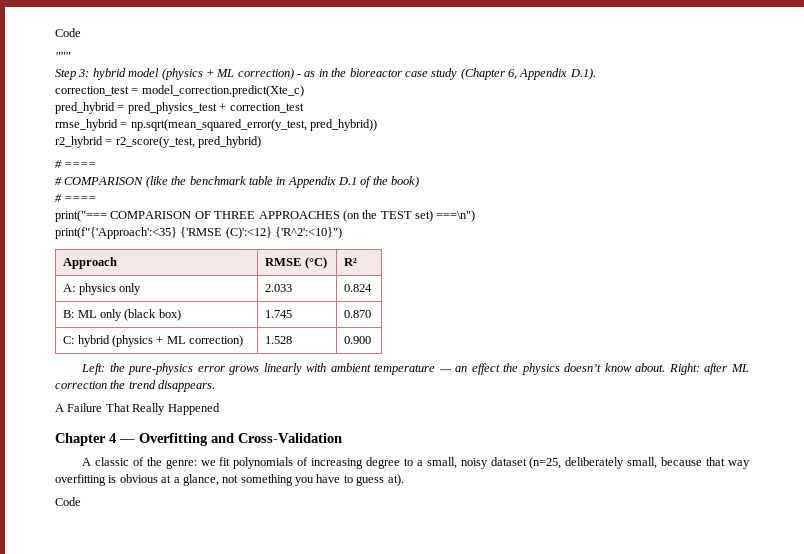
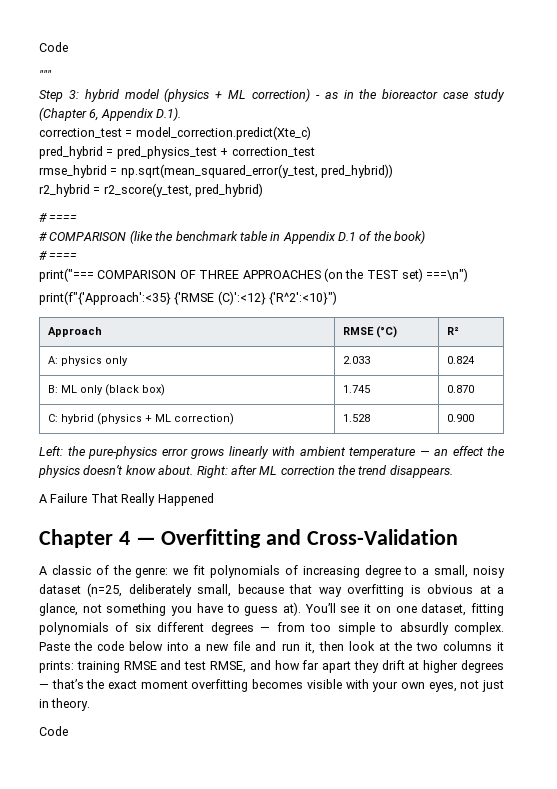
+ You’ll see it on one dataset, fitting polynomials of six different degrees — from too simple to absurdly complex. Paste the code below into a new file and run it, then look at the two columns it prints: training RMSE and test RMSE, and how far apart they drift at higher degrees — that’s the exact moment overfitting becomes visible with your own eyes, not just in theory.

